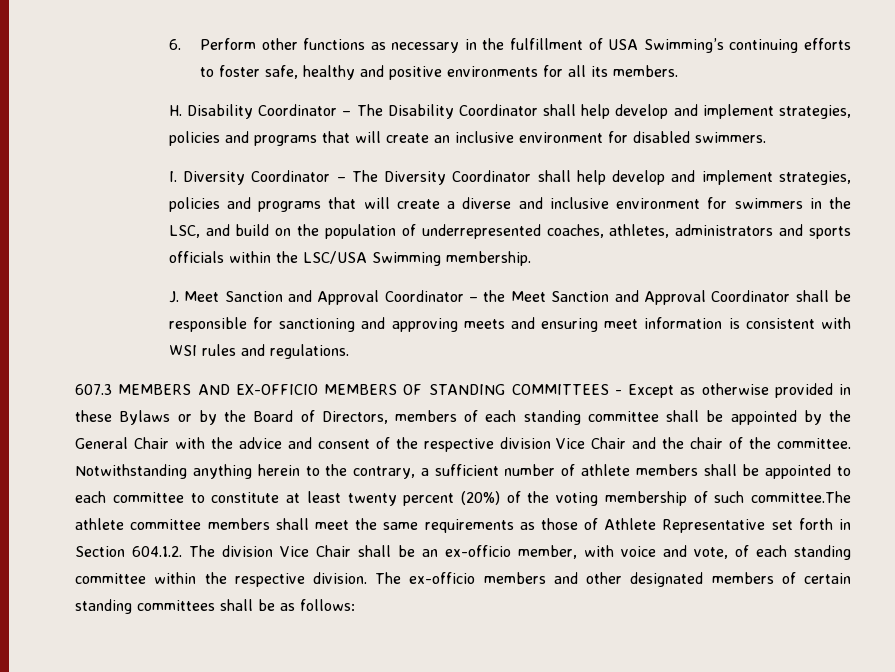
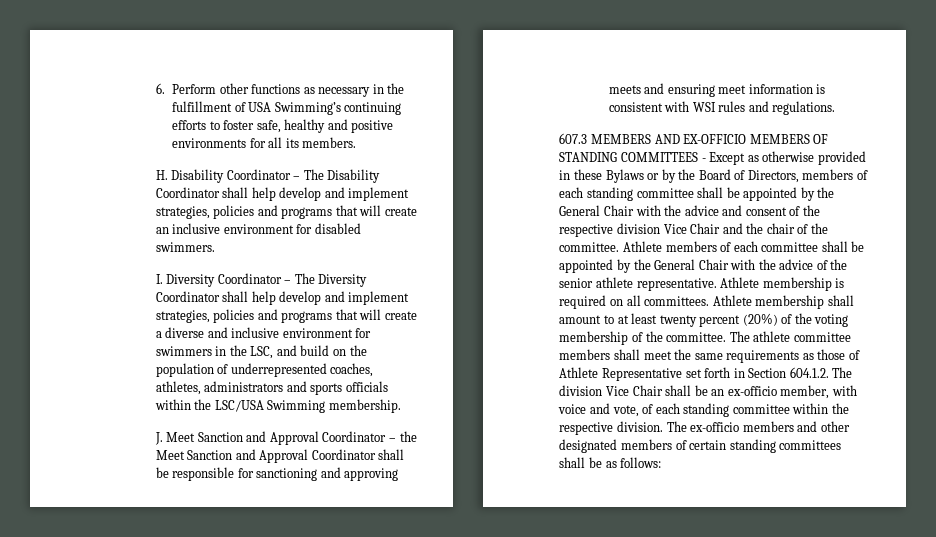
- Notwithstanding anything herein to the contrary, a sufficient number of athlete members shall be appointed to each committee to constitute at least twenty percent (20%) of the voting membership of such committee.The athlete committee members shall meet the same requirements as those of Athlete Representative set forth in Section 604.1.2. The division Vice Chair shall be an ex-officio member, with voice and vote, of each standing committee within the respective division.
+ Athlete members of each committee shall be appointed by the General Chair with the advice of the senior athlete representative. Athlete membership is required on all committees. Athlete membership shall amount to at least twenty percent (20%) of the voting membership of the committee. The athlete committee members shall meet the same requirements as those of Athlete Representative set forth in Section 604.1.2. The division Vice Chair shall be an ex-officio member, with voice and vote, of each standing committee within the respective division.

